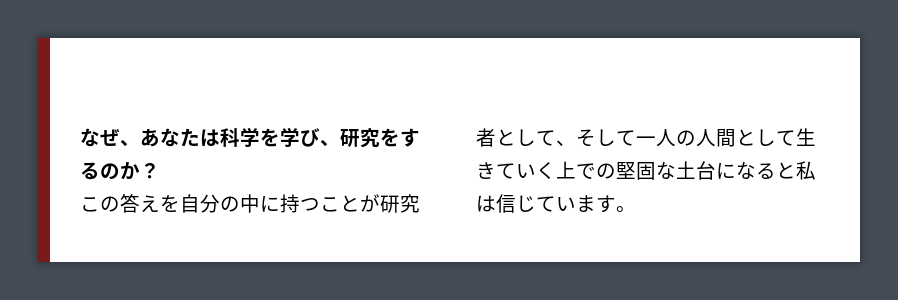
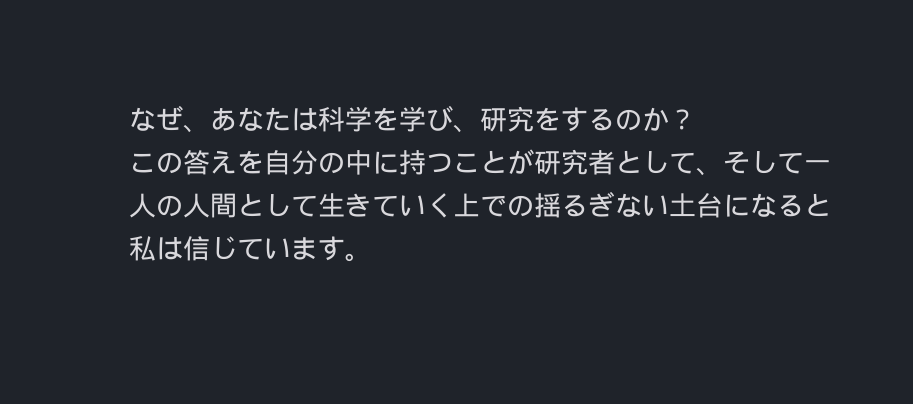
- この答えを自分の中に持つことが研究者として、そして一人の人間として生きていく上での堅固な土台になると私は信じています。
+ この答えを自分の中に持つことが研究者として、そして一人の人間として生きていく上での揺るぎない土台になると私は信じています。

